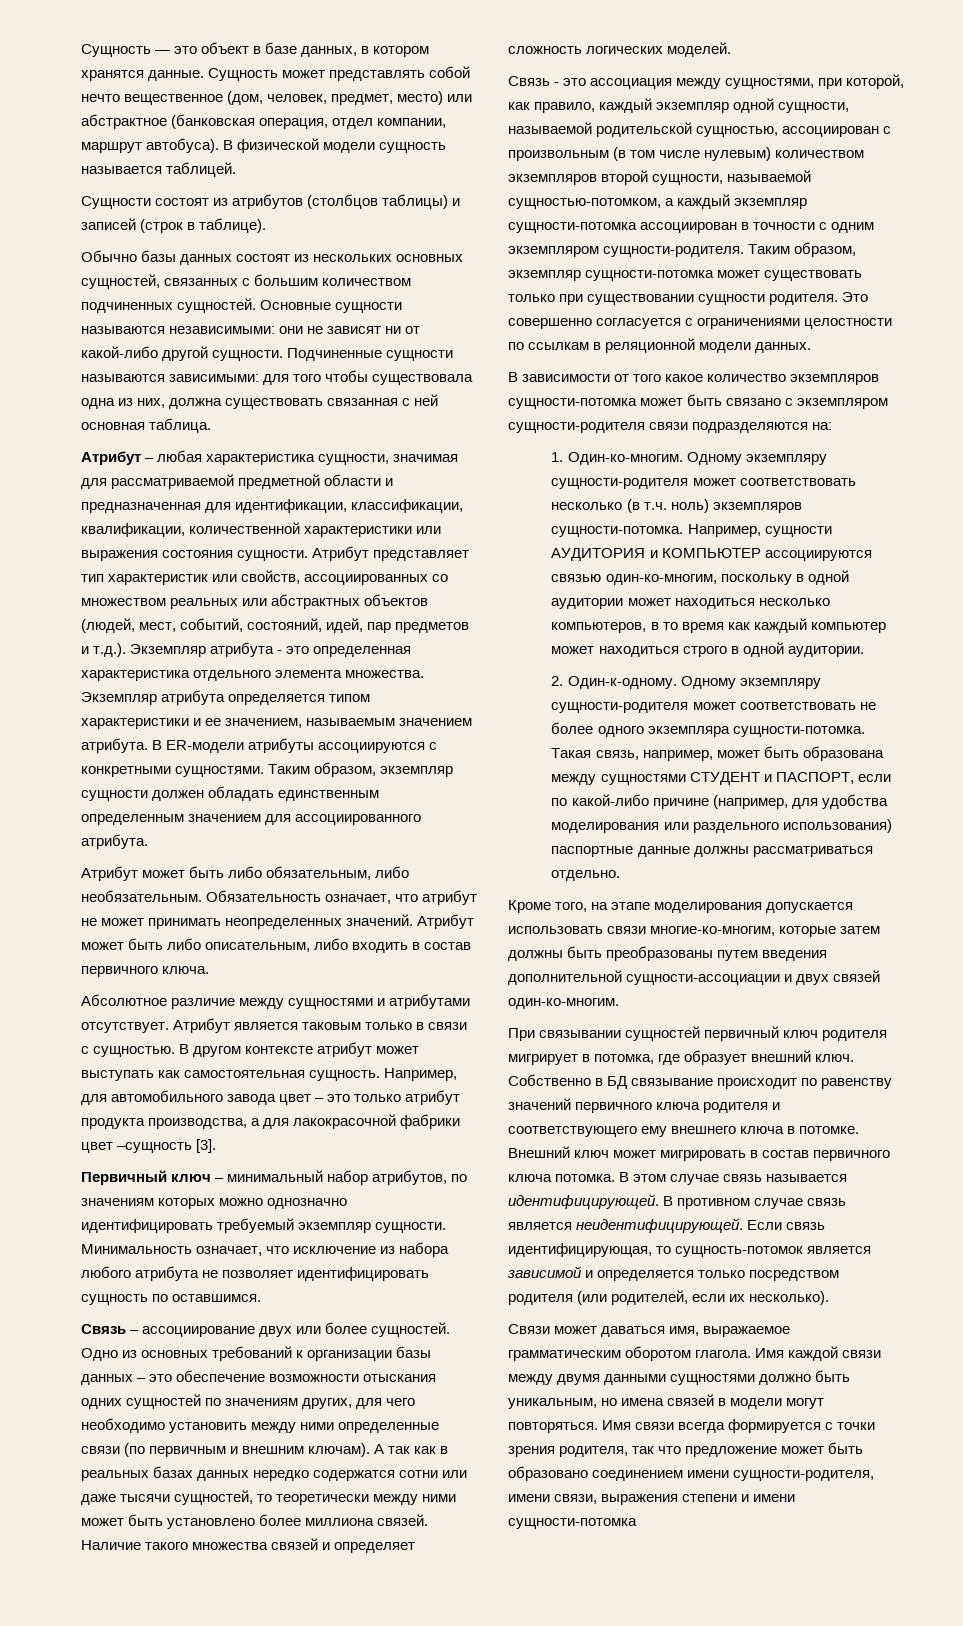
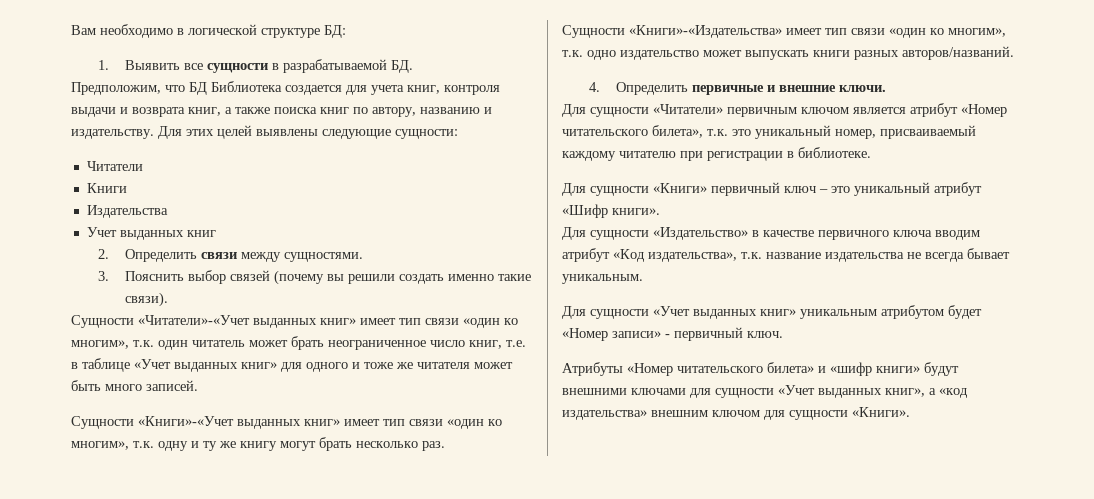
- Сущность — это объект в базе данных, в котором хранятся данные. Сущность может представлять собой нечто вещественное (дом, человек, предмет, место) или абстрактное (банковская операция, отдел компании, маршрут автобуса). В физической модели сущность называется таблицей.
- Сущности состоят из атрибутов (столбцов таблицы) и записей (строк в таблице).
- Обычно базы данных состоят из нескольких основных сущностей, связанных с большим количеством подчиненных сущностей. Основные сущности называются независимыми: они не зависят ни от какой-либо другой сущности. Подчиненные сущности называются зависимыми: для того чтобы существовала одна из них, должна существовать связанная с ней основная таблица.
- Атрибут – любая характеристика сущности, значимая для рассматриваемой предметной области и предназначенная для идентификации, классификации, квалификации, количественной характеристики или выражения состояния сущности. Атрибут представляет тип характеристик или свойств, ассоциированных со множеством реальных или абстрактных объектов (людей, мест, событий, состояний, идей, пар предметов и т.д.). Экземпляр атрибута - это определенная характеристика отдельного элемента множества. Экземпляр атрибута определяется типом характеристики и ее значением, называемым значением атрибута. В ER-модели атрибуты ассоциируются с конкретными сущностями. Таким образом, экземпляр сущности должен обладать единственным определенным значением для ассоциированного атрибута.
- Атрибут может быть либо обязательным, либо необязательным. Обязательность означает, что атрибут не может принимать неопределенных значений. Атрибут может быть либо описательным, либо входить в состав первичного ключа.
- Абсолютное различие между сущностями и атрибутами отсутствует. Атрибут является таковым только в связи с сущностью. В другом контексте атрибут может выступать как самостоятельная сущность. Например, для автомобильного завода цвет – это только атрибут продукта производства, а для лакокрасочной фабрики цвет –сущность [3].
- Первичный ключ – минимальный набор атрибутов, по значениям которых можно однозначно идентифицировать требуемый экземпляр сущности. Минимальность означает, что исключение из набора любого атрибута не позволяет идентифицировать сущность по оставшимся.
- Связь – ассоциирование двух или более сущностей. Одно из основных требований к организации базы данных – это обеспечение возможности отыскания одних сущностей по значениям других, для чего необходимо установить между ними определенные связи (по первичным и внешним ключам). А так как в реальных базах данных нередко содержатся сотни или даже тысячи сущностей, то теоретически между ними может быть установлено более миллиона связей. Наличие такого множества связей и определяет сложность логических моделей.
- Связь - это ассоциация между сущностями, при которой, как правило, каждый экземпляр одной сущности, называемой родительской сущностью, ассоциирован с произвольным (в том числе нулевым) количеством экземпляров второй сущности, называемой сущностью-потомком, а каждый экземпляр сущности-потомка ассоциирован в точности с одним экземпляром сущности-родителя. Таким образом, экземпляр сущности-потомка может существовать только при существовании сущности родителя. Это совершенно согласуется с ограничениями целостности по ссылкам в реляционной модели данных.
- В зависимости от того какое количество экземпляров сущности-потомка может быть связано с экземпляром сущности-родителя связи подразделяются на:
- 1. Один-ко-многим. Одному экземпляру сущности-родителя может соответствовать несколько (в т.ч. ноль) экземпляров сущности-потомка. Например, сущности АУДИТОРИЯ и КОМПЬЮТЕР ассоциируются связью один-ко-многим, поскольку в одной аудитории может находиться несколько компьютеров, в то время как каждый компьютер может находиться строго в одной аудитории.
- 2. Один-к-одному. Одному экземпляру сущности-родителя может соответствовать не более одного экземпляра сущности-потомка. Такая связь, например, может быть образована между сущностями СТУДЕНТ и ПАСПОРТ, если по какой-либо причине (например, для удобства моделирования или раздельного использования) паспортные данные должны рассматриваться отдельно.
- Кроме того, на этапе моделирования допускается использовать связи многие-ко-многим, которые затем должны быть преобразованы путем введения дополнительной сущности-ассоциации и двух связей один-ко-многим.
- При связывании сущностей первичный ключ родителя мигрирует в потомка, где образует внешний ключ. Собственно в БД связывание происходит по равенству значений первичного ключа родителя и соответствующего ему внешнего ключа в потомке. Внешний ключ может мигрировать в состав первичного ключа потомка. В этом случае связь называется идентифицирующей. В противном случае связь является неидентифицирующей. Если связь идентифицирующая, то сущность-потомок является зависимой и определяется только посредством родителя (или родителей, если их несколько).
- Связи может даваться имя, выражаемое грамматическим оборотом глагола. Имя каждой связи между двумя данными сущностями должно быть уникальным, но имена связей в модели могут повторяться. Имя связи всегда формируется с точки зрения родителя, так что предложение может быть образовано соединением имени сущности-родителя, имени связи, выражения степени и имени сущности-потомка
+ Вам необходимо в логической структуре БД:
+ 1. Выявить все сущности в разрабатываемой БД.
+ Предположим, что БД Библиотека создается для учета книг, контроля выдачи и возврата книг, а также поиска книг по автору, названию и издательству. Для этих целей выявлены следующие сущности:
+ Читатели
+ Книги
+ Издательства
+ Учет выданных книг
+ 2. Определить связи между сущностями.
+ 3. Пояснить выбор связей (почему вы решили создать именно такие связи).
+ Сущности «Читатели»-«Учет выданных книг» имеет тип связи «один ко многим», т.к. один читатель может брать неограниченное число книг, т.е. в таблице «Учет выданных книг» для одного и тоже же читателя может быть много записей.
+ Сущности «Книги»-«Учет выданных книг» имеет тип связи «один ко многим», т.к. одну и ту же книгу могут брать несколько раз.
+ Сущности «Книги»-«Издательства» имеет тип связи «один ко многим», т.к. одно издательство может выпускать книги разных авторов/названий.
+ 4. Определить первичные и внешние ключи.
+ Для сущности «Читатели» первичным ключом является атрибут «Номер читательского билета», т.к. это уникальный номер, присваиваемый каждому читателю при регистрации в библиотеке.
+ Для сущности «Книги» первичный ключ – это уникальный атрибут «Шифр книги».
+ Для сущности «Издательство» в качестве первичного ключа вводим атрибут «Код издательства», т.к. название издательства не всегда бывает уникальным.
+ Для сущности «Учет выданных книг» уникальным атрибутом будет «Номер записи» - первичный ключ.
+ Атрибуты «Номер читательского билета» и «шифр книги» будут внешними ключами для сущности «Учет выданных книг», а «код издательства» внешним ключом для сущности «Книги».

